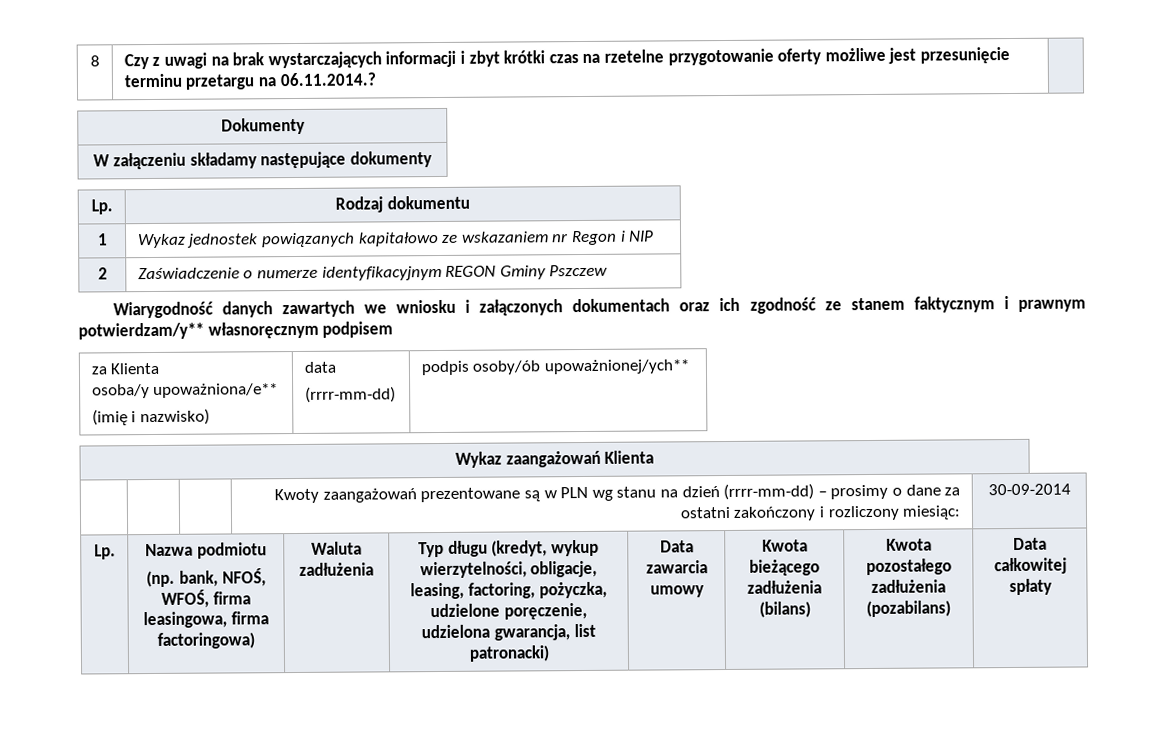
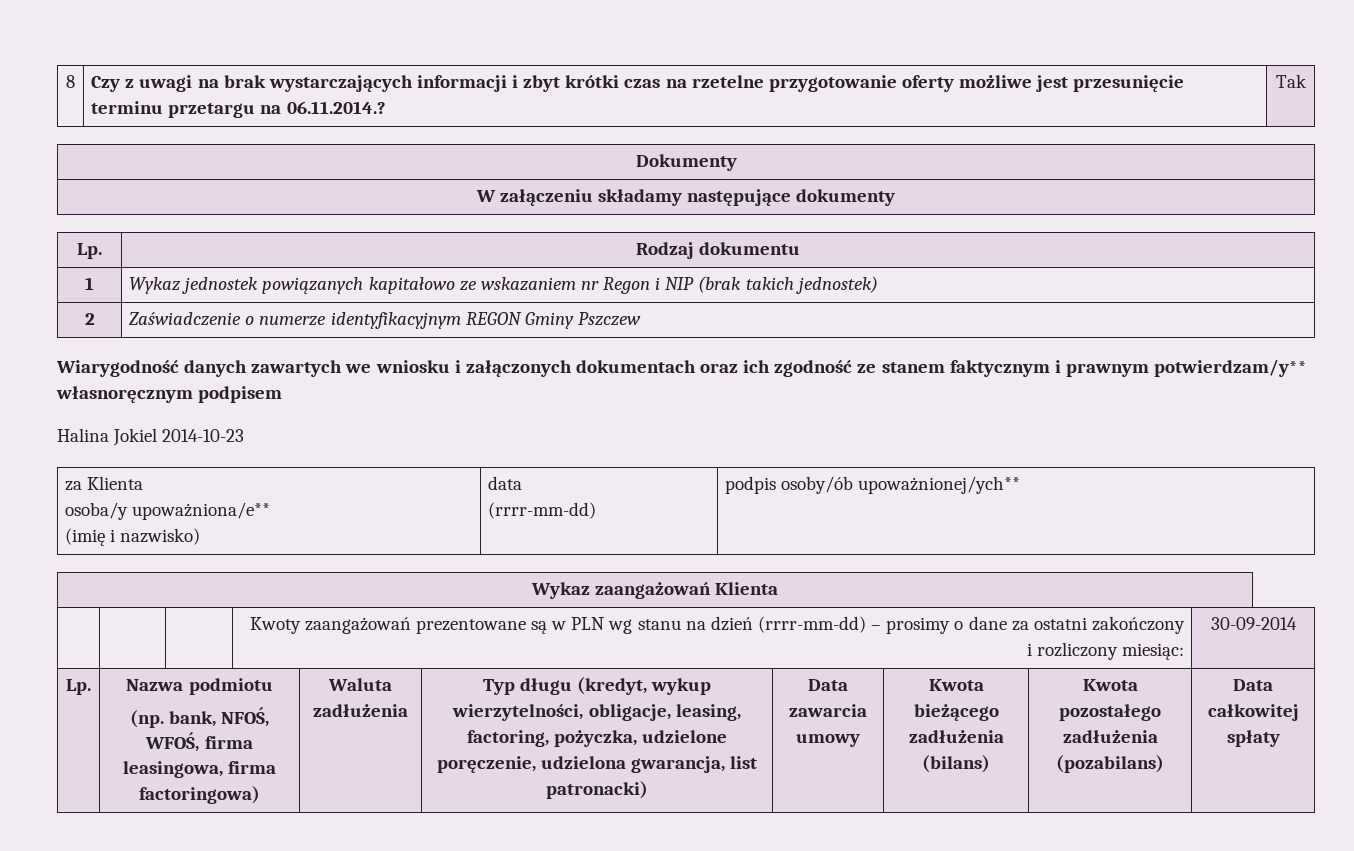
- 8 | Czy z uwagi na brak wystarczających informacji i zbyt krótki czas na rzetelne przygotowanie oferty możliwe jest przesunięcie terminu przetargu na 06.11.2014.? |
+ 8 | Czy z uwagi na brak wystarczających informacji i zbyt krótki czas na rzetelne przygotowanie oferty możliwe jest przesunięcie terminu przetargu na 06.11.2014.? | Tak
- 1 | Wykaz jednostek powiązanych kapitałowo ze wskazaniem nr Regon i NIP
+ 1 | Wykaz jednostek powiązanych kapitałowo ze wskazaniem nr Regon i NIP (brak takich jednostek)
+ Halina Jokiel 2014-10-23

